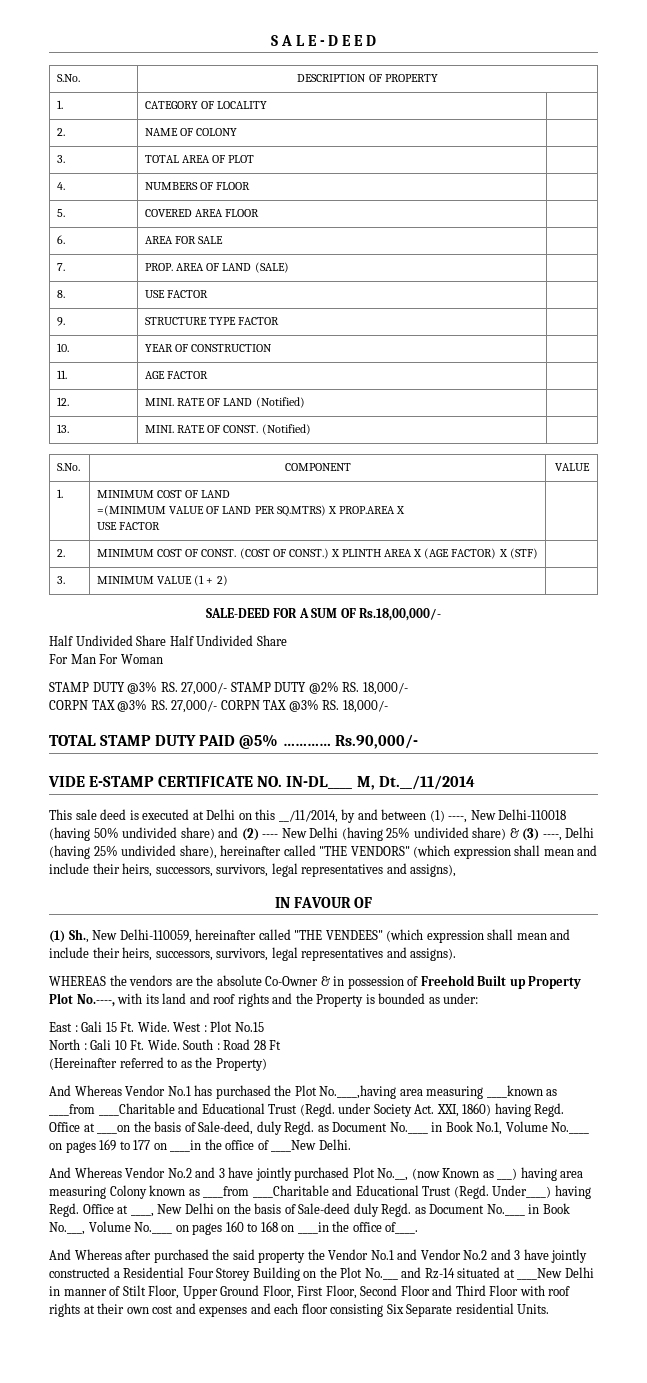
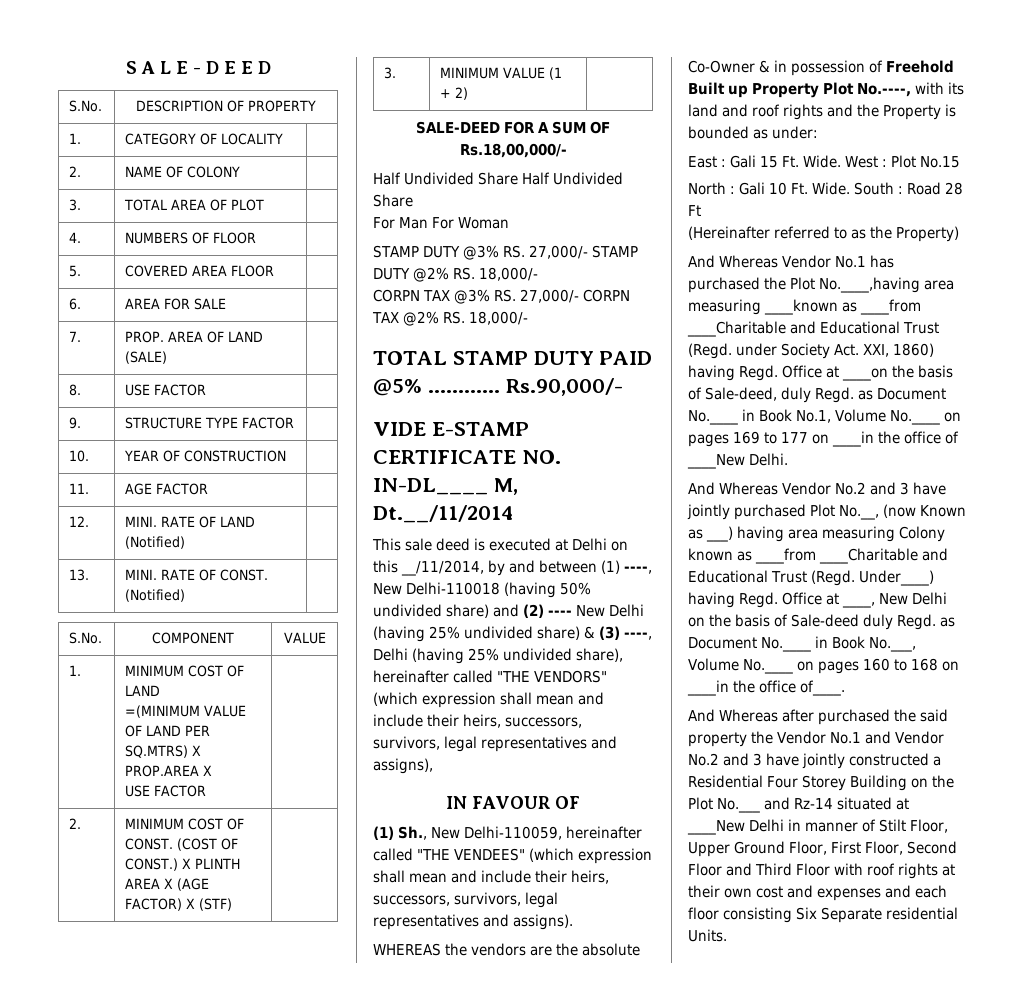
- CORPN TAX @3% RS. 27,000/- CORPN TAX @3% RS. 18,000/-
+ CORPN TAX @3% RS. 27,000/- CORPN TAX @2% RS. 18,000/-

